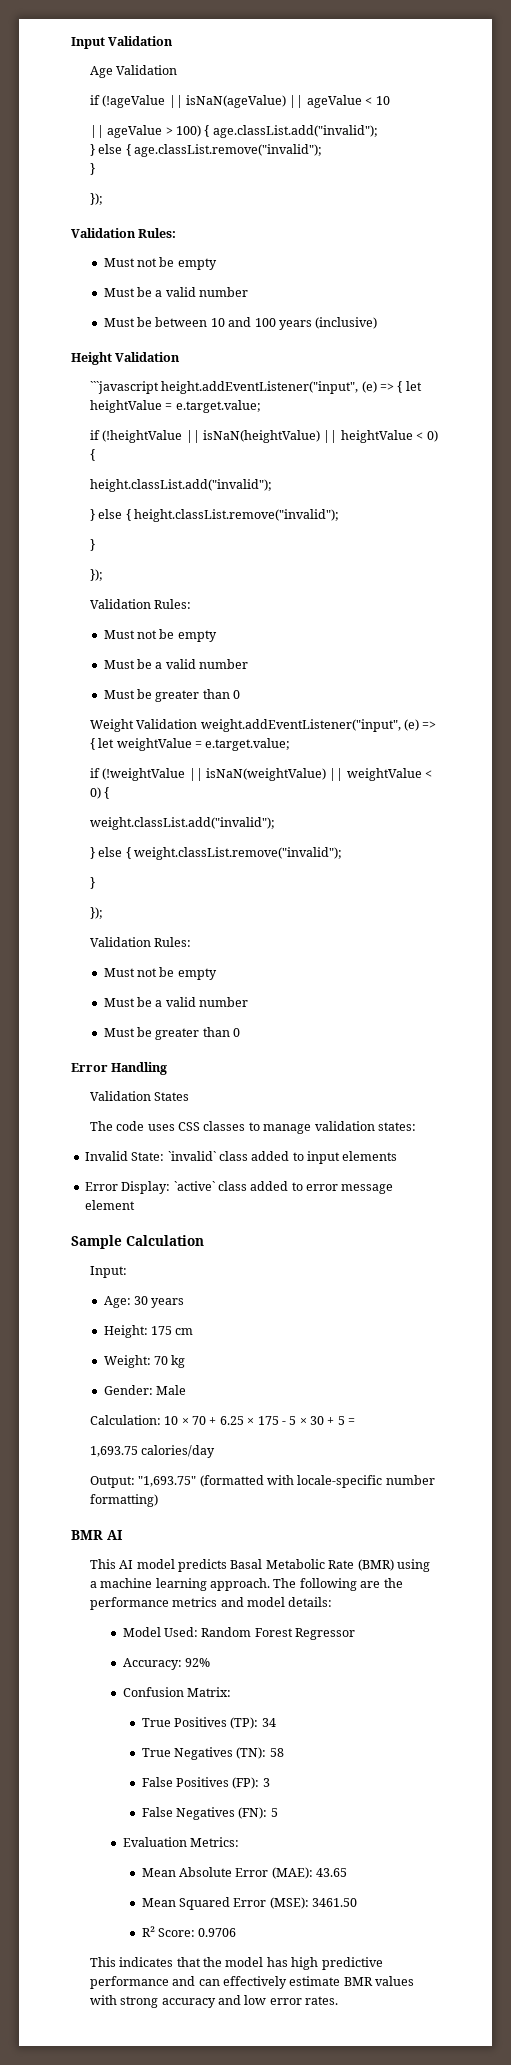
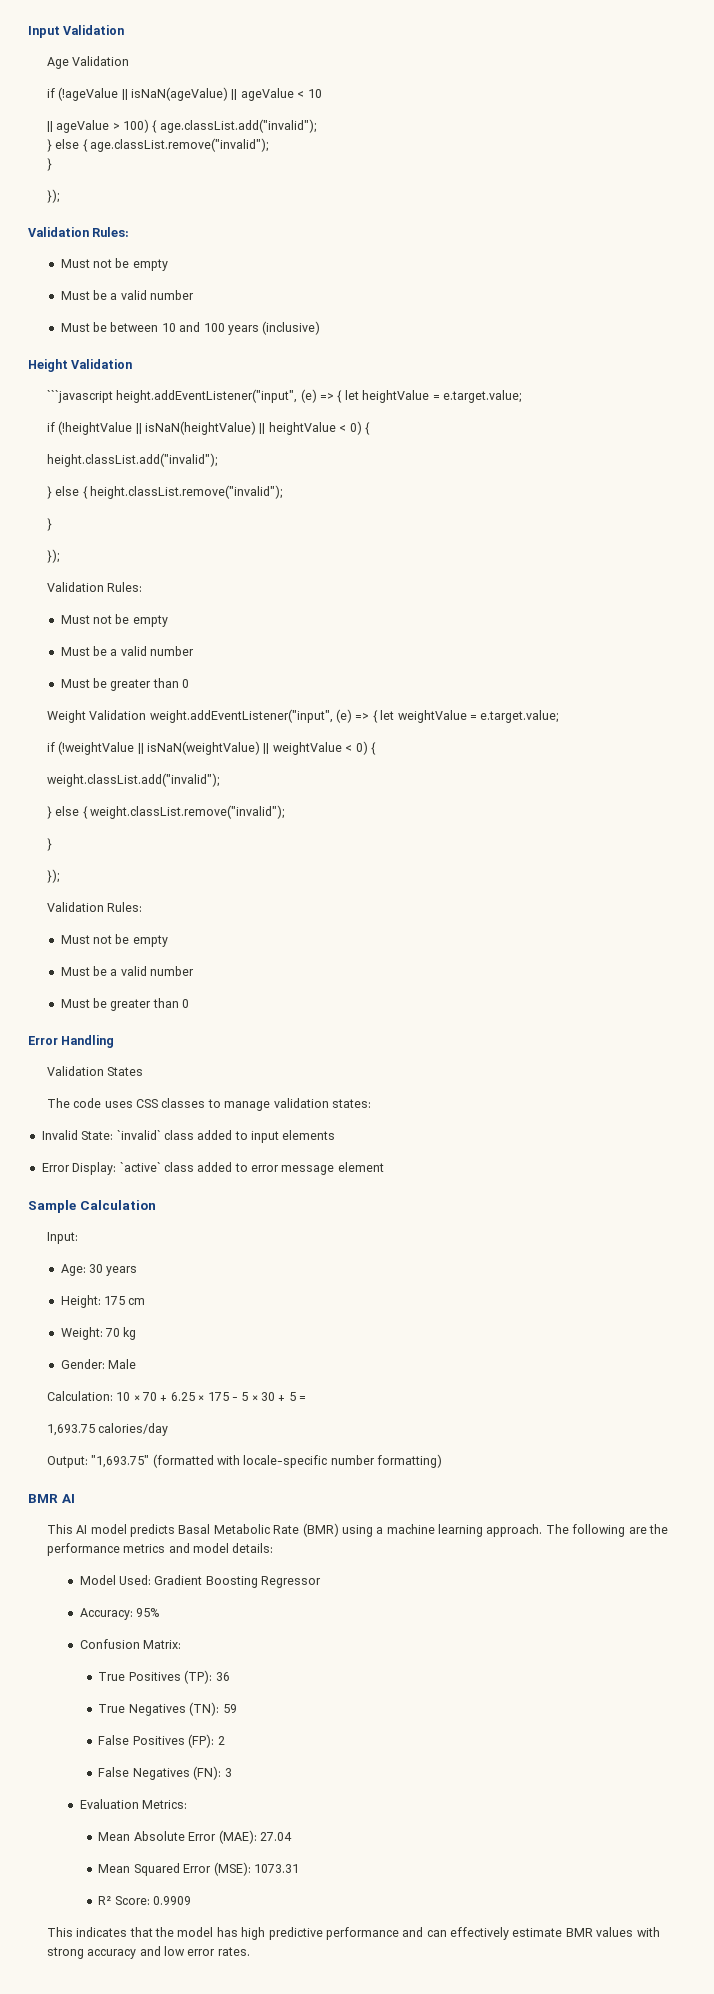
- Model Used: Random Forest Regressor
+ Model Used: Gradient Boosting Regressor
- Accuracy: 92%
+ Accuracy: 95%
- True Positives (TP): 34
+ True Positives (TP): 36
- True Negatives (TN): 58
+ True Negatives (TN): 59
- False Positives (FP): 3
+ False Positives (FP): 2
- False Negatives (FN): 5
+ False Negatives (FN): 3
- Mean Absolute Error (MAE): 43.65
+ Mean Absolute Error (MAE): 27.04
- Mean Squared Error (MSE): 3461.50
+ Mean Squared Error (MSE): 1073.31
- R² Score: 0.9706
+ R² Score: 0.9909

